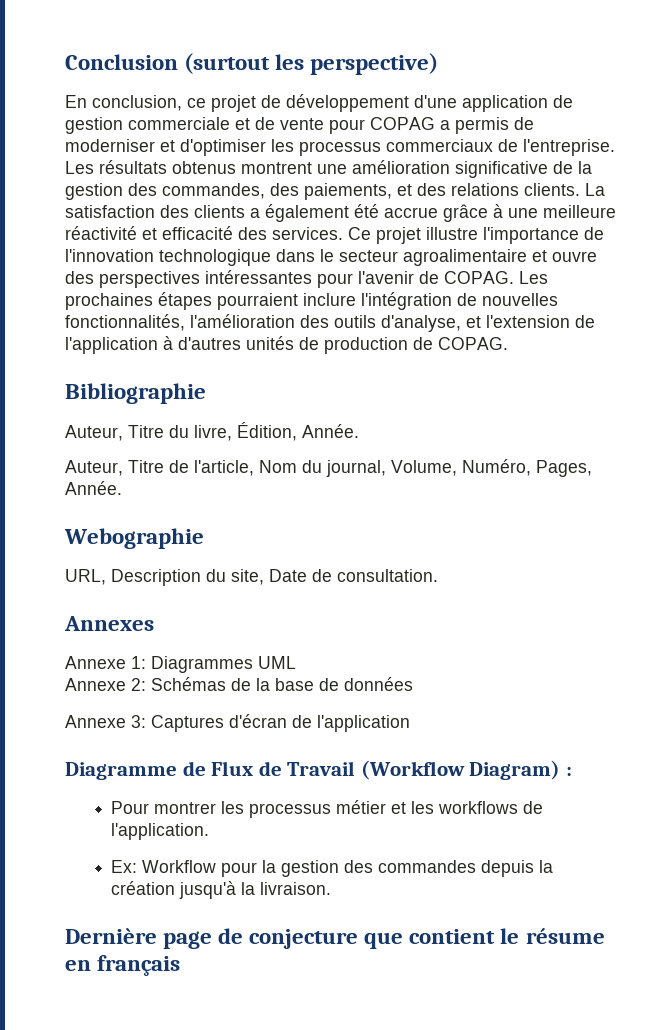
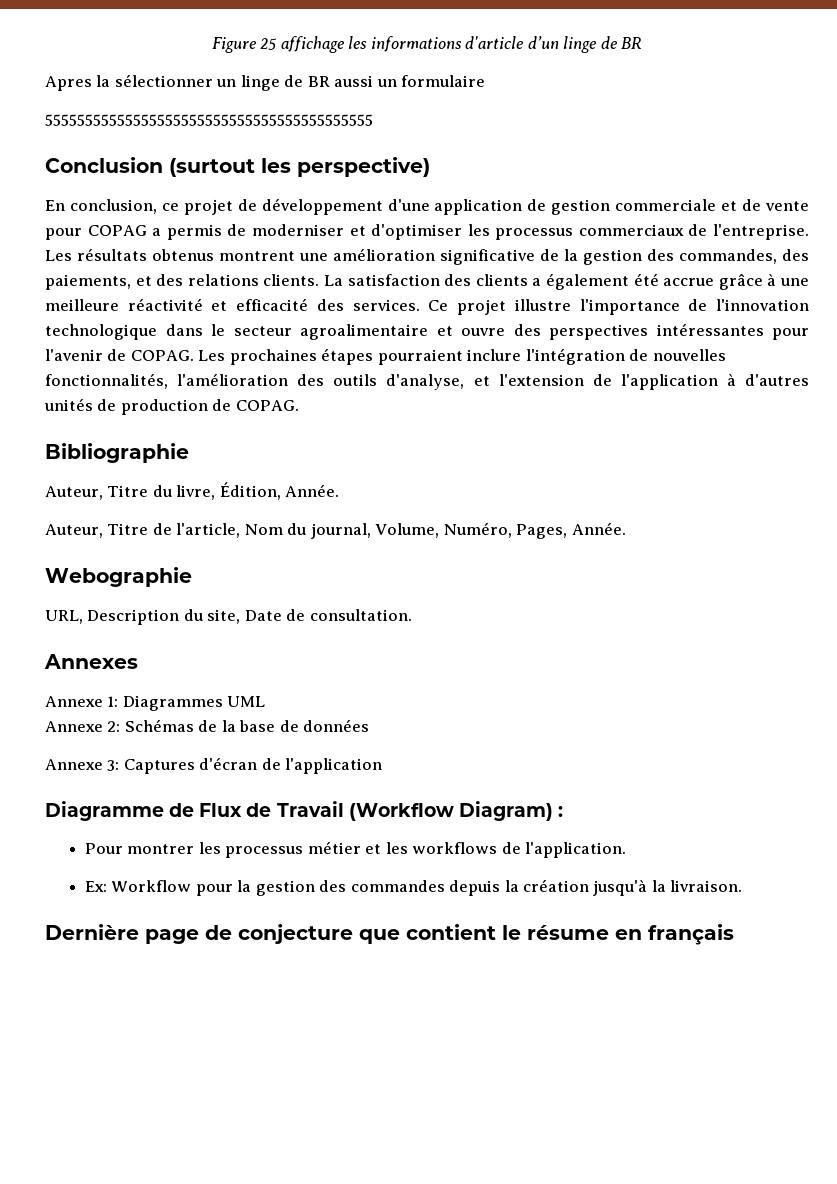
+ Figure 25 affichage les informations d'article d’un linge de BR
+ Apres la sélectionner un linge de BR aussi un formulaire
+ 55555555555555555555555555555555555555555

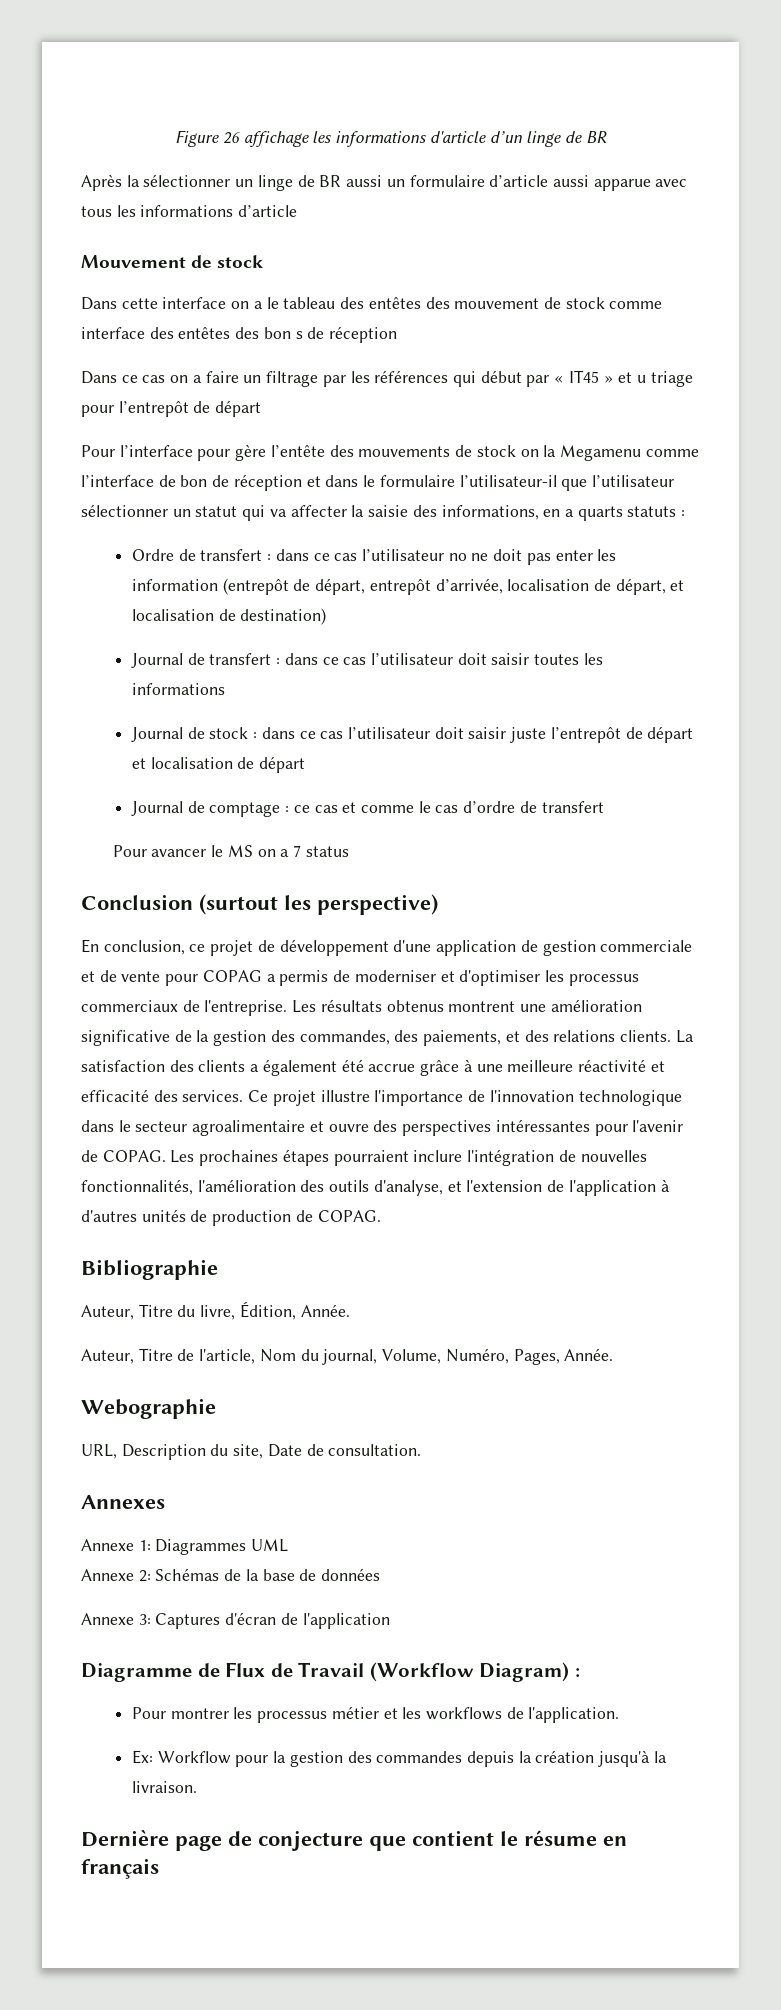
- Figure 25 affichage les informations d'article d’un linge de BR
+ Figure 26 affichage les informations d'article d’un linge de BR
- Apres la sélectionner un linge de BR aussi un formulaire
- 55555555555555555555555555555555555555555
+ Après la sélectionner un linge de BR aussi un formulaire d’article aussi apparue avec tous les informations d’article
+ Mouvement de stock
+ Dans cette interface on a le tableau des entêtes des mouvement de stock comme interface des entêtes des bon s de réception
+ Dans ce cas on a faire un filtrage par les références qui début par « IT45 » et u triage pour l’entrepôt de départ
+ Pour l’interface pour gère l’entête des mouvements de stock on la Megamenu comme l’interface de bon de réception et dans le formulaire l’utilisateur-il que l’utilisateur sélectionner un statut qui va affecter la saisie des informations, en a quarts statuts :
+ Ordre de transfert : dans ce cas l’utilisateur no ne doit pas enter les information (entrepôt de départ, entrepôt d’arrivée, localisation de départ, et localisation de destination)
+ Journal de transfert : dans ce cas l’utilisateur doit saisir toutes les informations
+ Journal de stock : dans ce cas l’utilisateur doit saisir juste l’entrepôt de départ et localisation de départ
+ Journal de comptage : ce cas et comme le cas d’ordre de transfert
+ Pour avancer le MS on a 7 status

